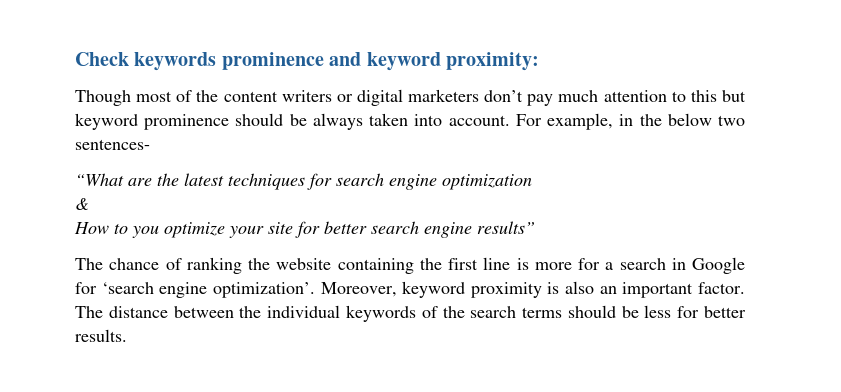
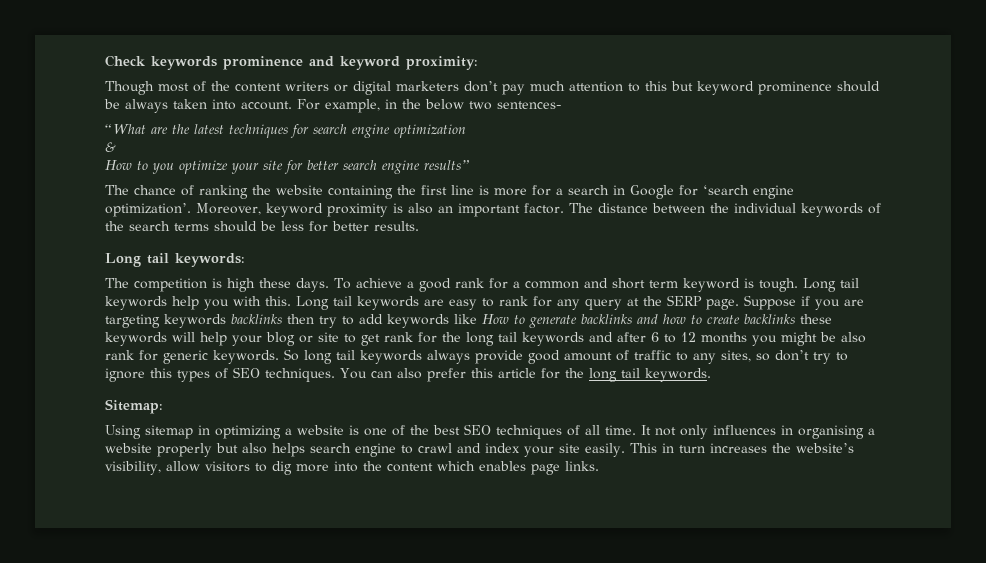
+ Long tail keywords:
+ The competition is high these days. To achieve a good rank for a common and short term keyword is tough. Long tail keywords help you with this. Long tail keywords are easy to rank for any query at the SERP page. Suppose if you are targeting keywords backlinks then try to add keywords like How to generate backlinks and how to create backlinks these keywords will help your blog or site to get rank for the long tail keywords and after 6 to 12 months you might be also rank for generic keywords. So long tail keywords always provide good amount of traffic to any sites, so don’t try to ignore this types of SEO techniques. You can also prefer this article for the long tail keywords.
+ Sitemap:
+ Using sitemap in optimizing a website is one of the best SEO techniques of all time. It not only influences in organising a website properly but also helps search engine to crawl and index your site easily. This in turn increases the website’s visibility, allow visitors to dig more into the content which enables page links.

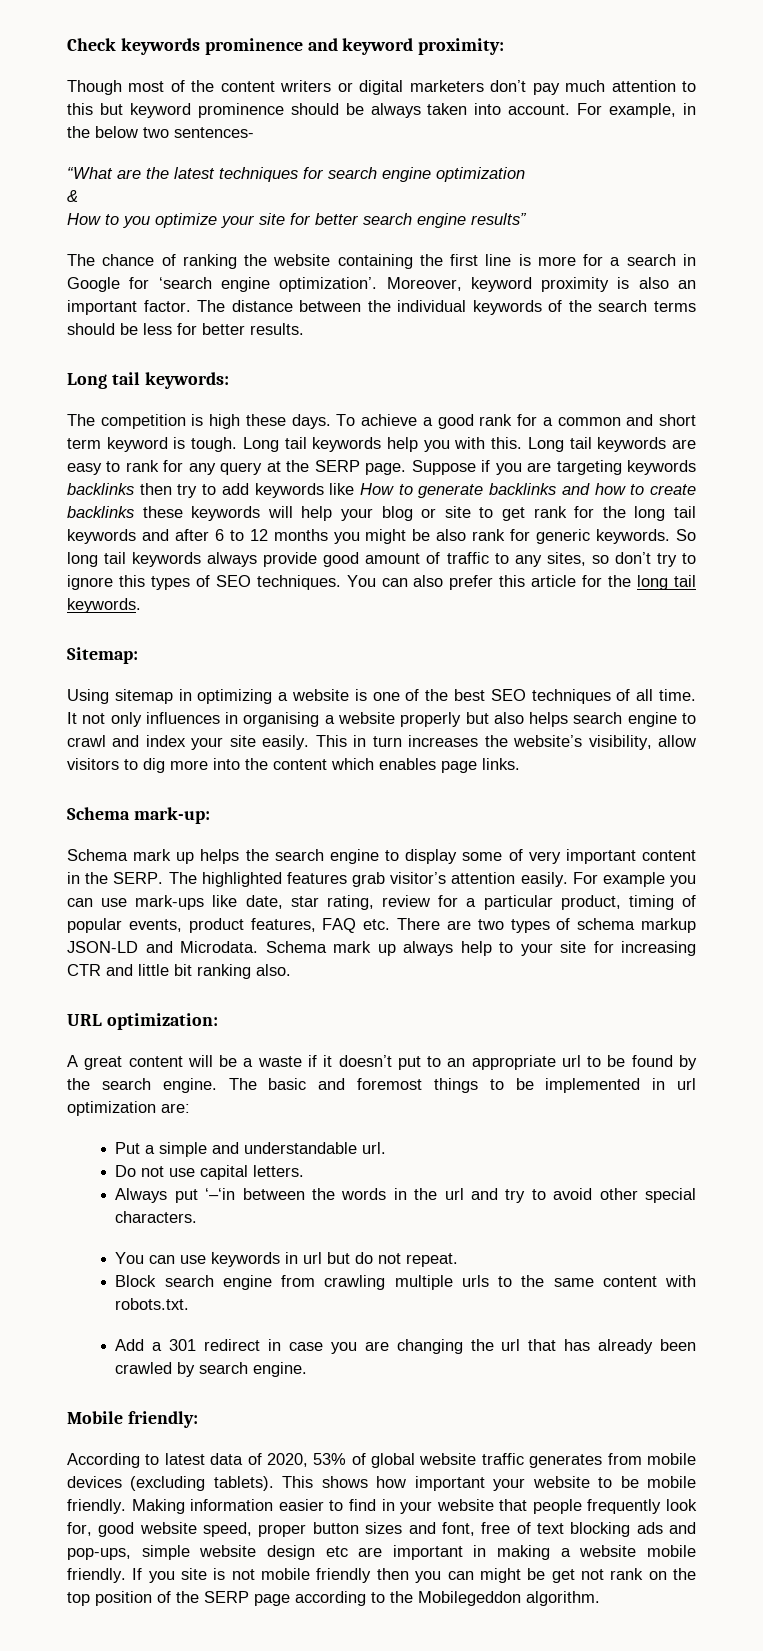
+ Schema mark-up:
+ Schema mark up helps the search engine to display some of very important content in the SERP. The highlighted features grab visitor’s attention easily. For example you can use mark-ups like date, star rating, review for a particular product, timing of popular events, product features, FAQ etc. There are two types of schema markup JSON-LD and Microdata. Schema mark up always help to your site for increasing CTR and little bit ranking also.
+ URL optimization:
+ A great content will be a waste if it doesn’t put to an appropriate url to be found by the search engine. The basic and foremost things to be implemented in url optimization are:
+ Put a simple and understandable url.
+ Do not use capital letters.
+ Always put ‘–‘in between the words in the url and try to avoid other special characters.
+ You can use keywords in url but do not repeat.
+ Block search engine from crawling multiple urls to the same content with robots.txt.
+ Add a 301 redirect in case you are changing the url that has already been crawled by search engine.
+ Mobile friendly:
+ According to latest data of 2020, 53% of global website traffic generates from mobile devices (excluding tablets). This shows how important your website to be mobile friendly. Making information easier to find in your website that people frequently look for, good website speed, proper button sizes and font, free of text blocking ads and pop-ups, simple website design etc are important in making a website mobile friendly. If you site is not mobile friendly then you can might be get not rank on the top position of the SERP page according to the Mobilegeddon algorithm.

